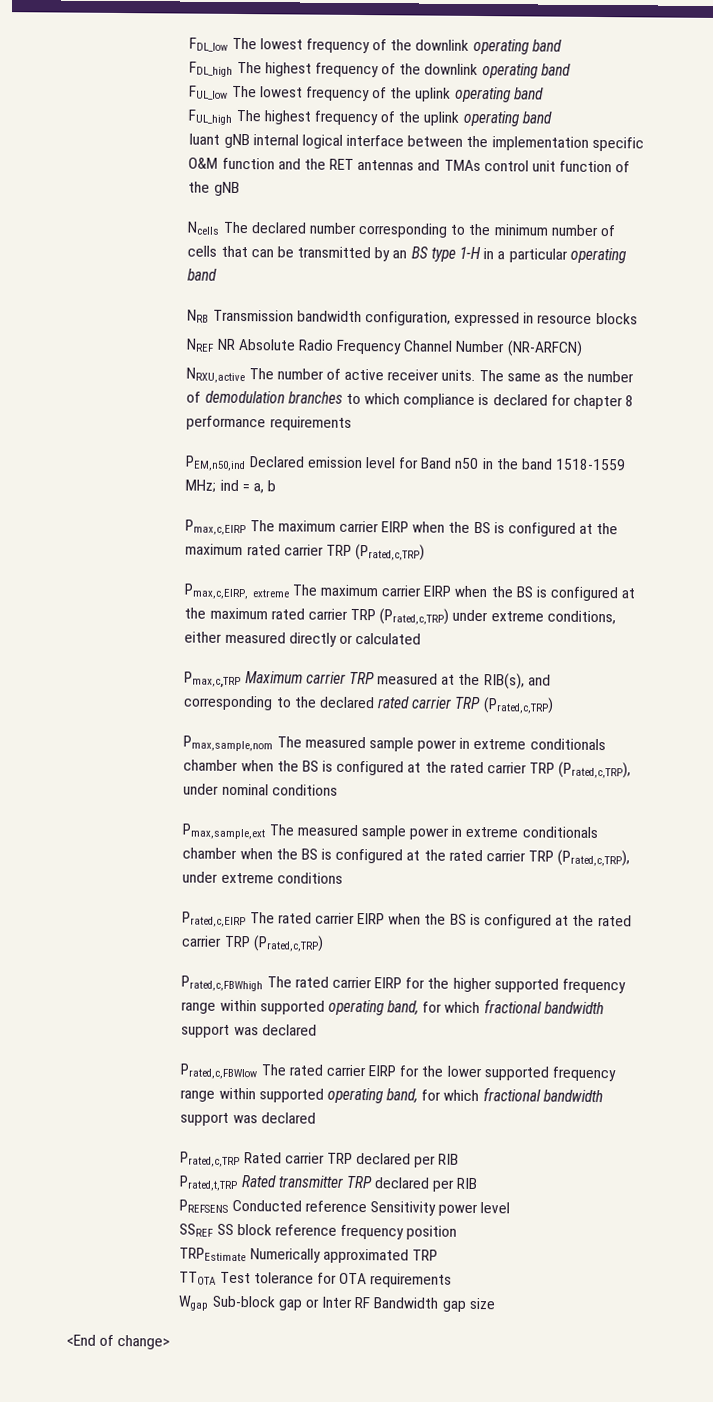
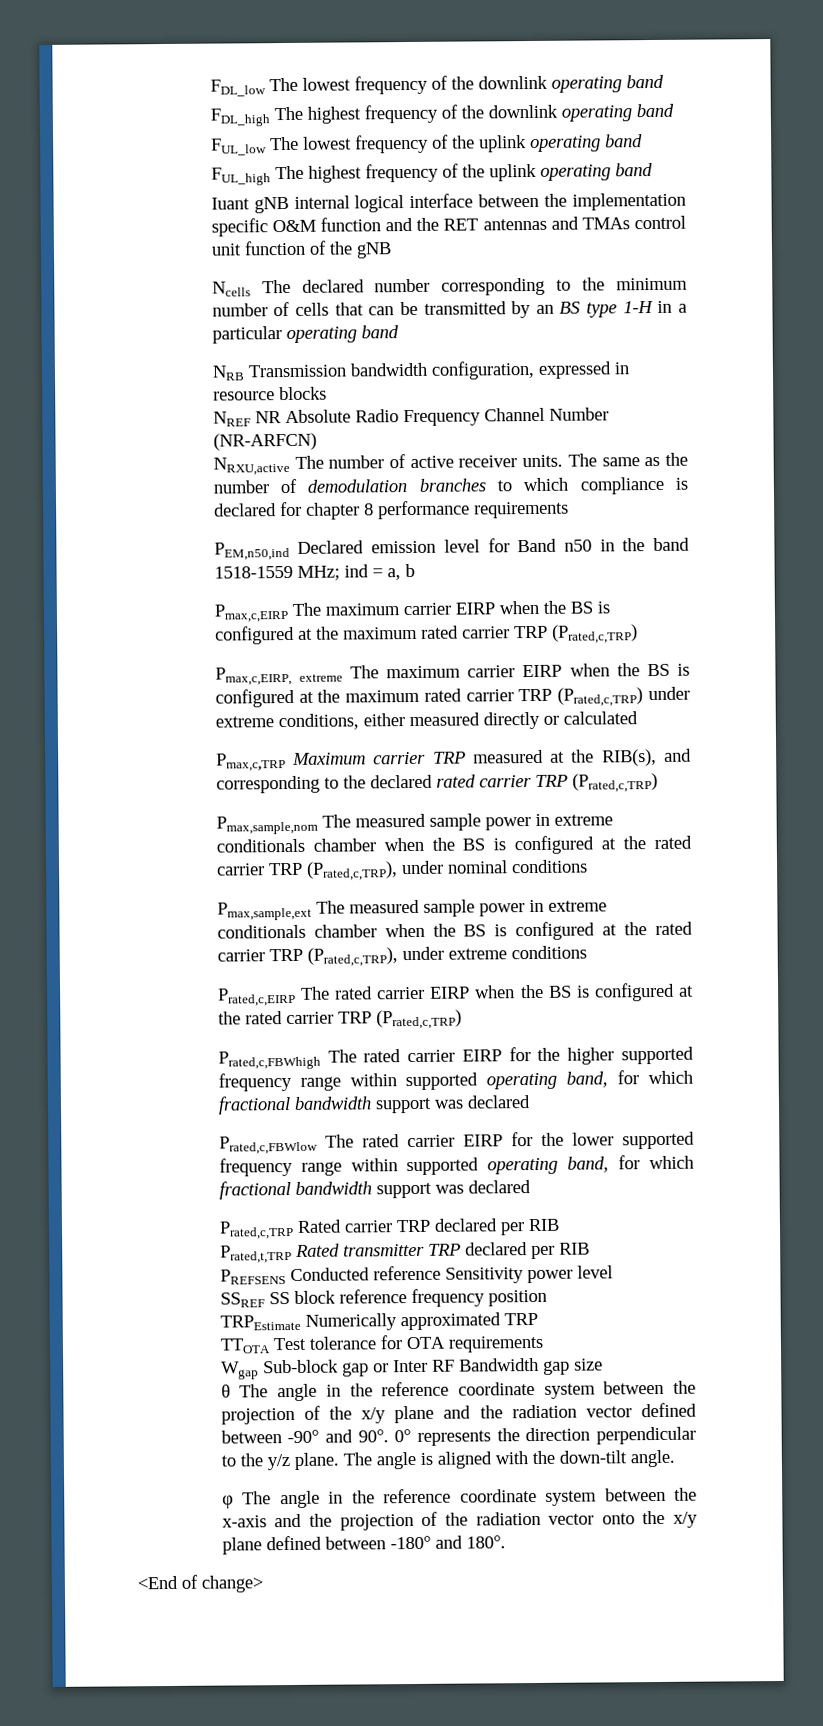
+ θ The angle in the reference coordinate system between the projection of the x/y plane and the radiation vector defined between -90° and 90°. 0° represents the direction perpendicular to the y/z plane. The angle is aligned with the down-tilt angle.
+ φ The angle in the reference coordinate system between the x-axis and the projection of the radiation vector onto the x/y plane defined between -180° and 180°.

